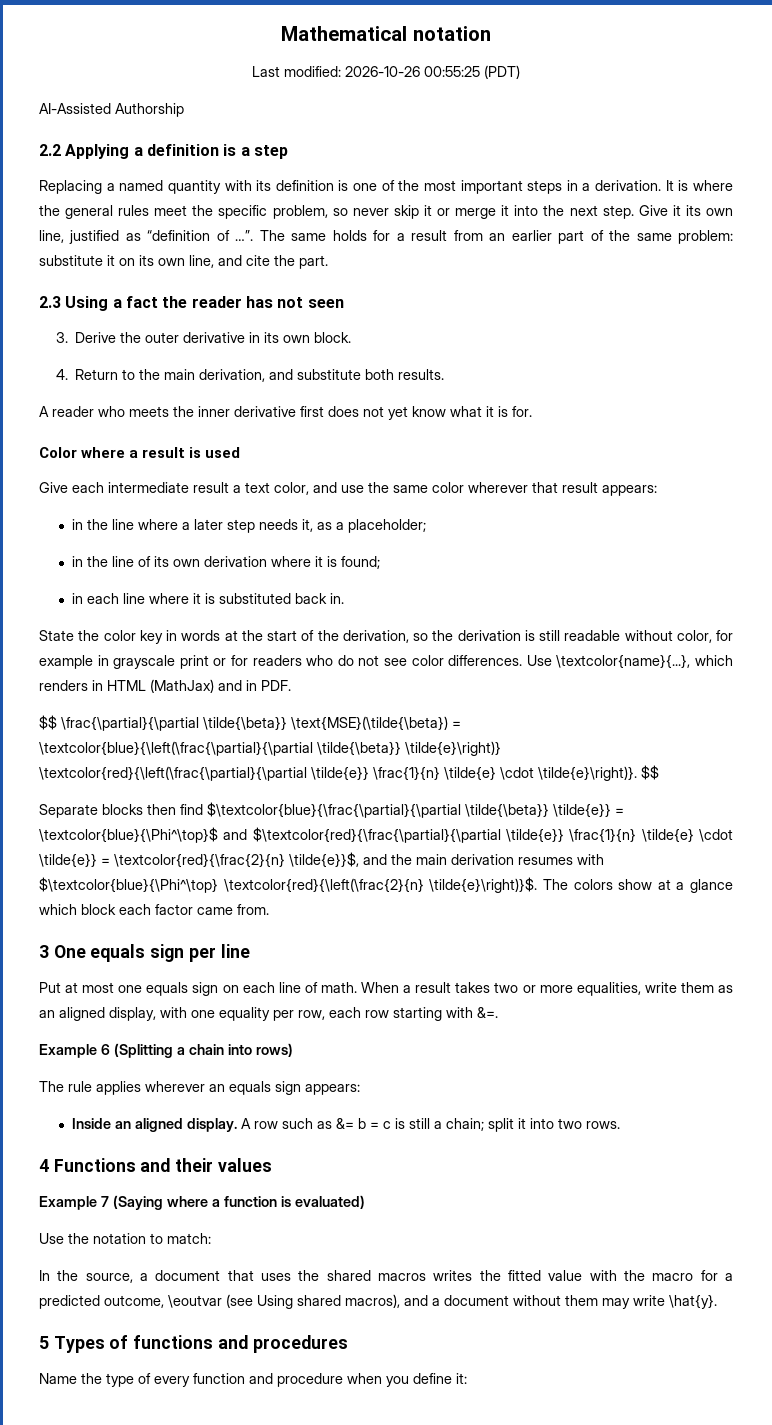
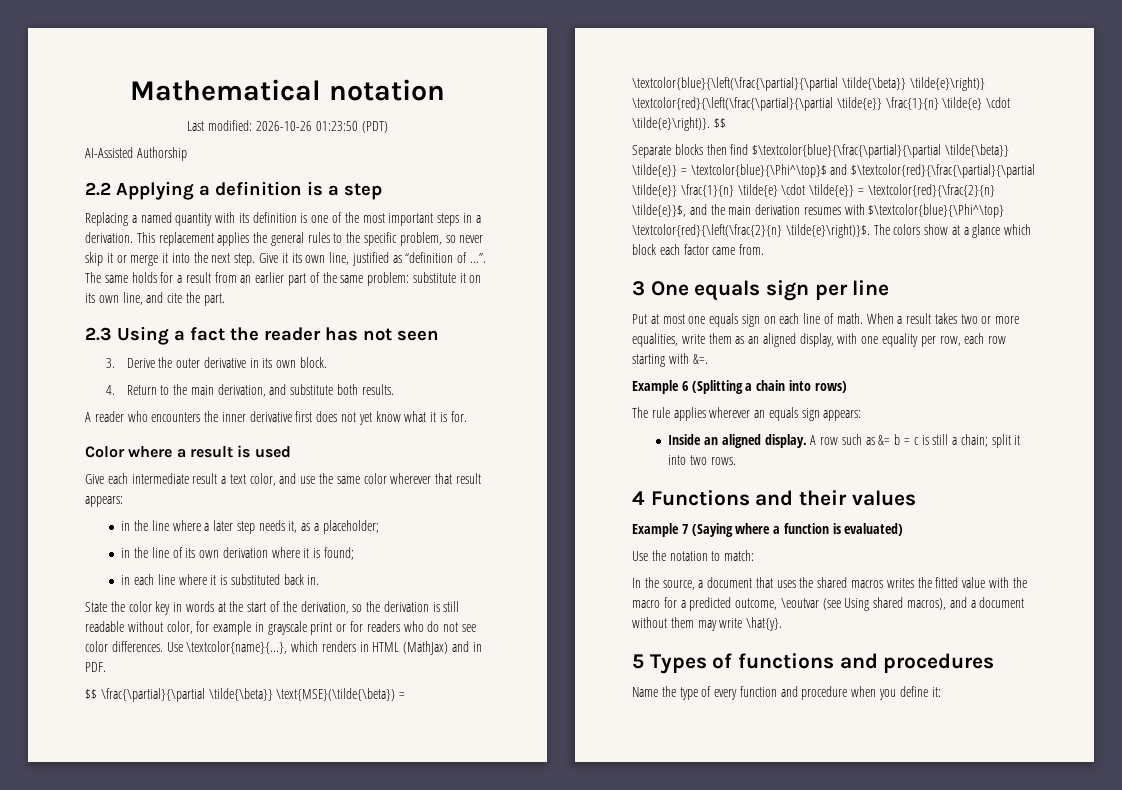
- Last modified: 2026-10-26 00:55:25 (PDT)
+ Last modified: 2026-10-26 01:23:50 (PDT)
- It is where the general rules meet the specific problem, so never skip it or merge it into the next step.
+ This replacement applies the general rules to the specific problem, so never skip it or merge it into the next step.
- A reader who meets the inner derivative first does not yet know what it is for.
+ A reader who encounters the inner derivative first does not yet know what it is for.

